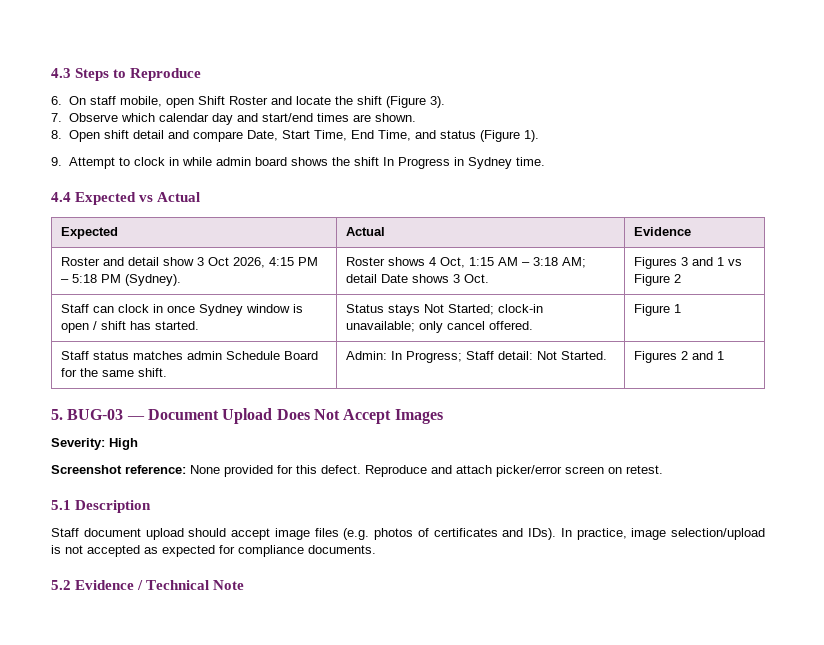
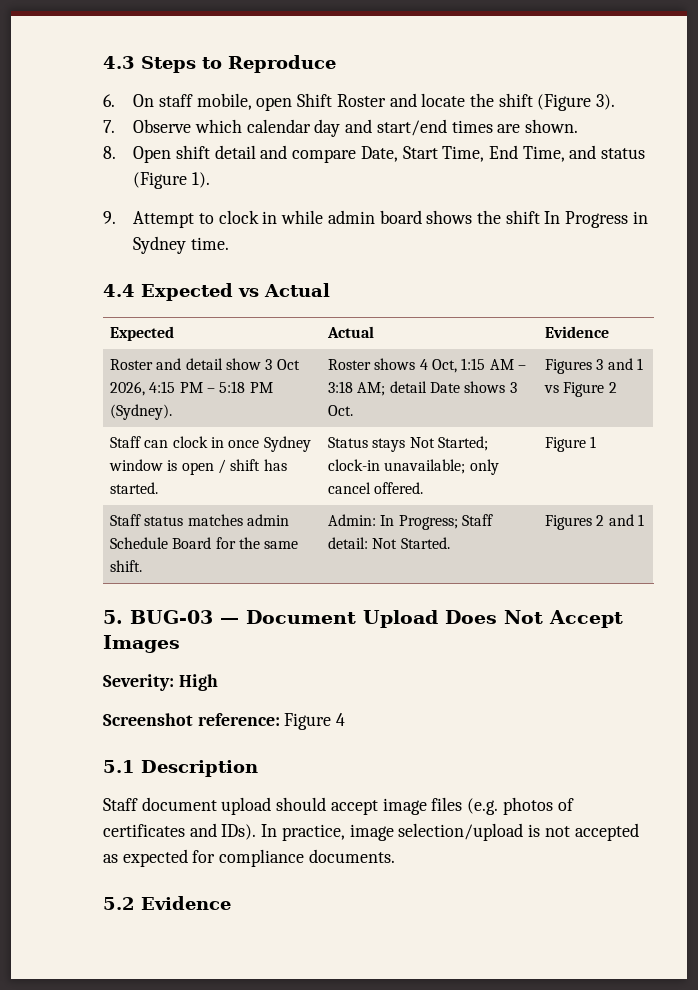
- Screenshot reference: None provided for this defect. Reproduce and attach picker/error screen on retest.
+ Screenshot reference: Figure 4
- 5.2 Evidence / Technical Note
+ 5.2 Evidence

